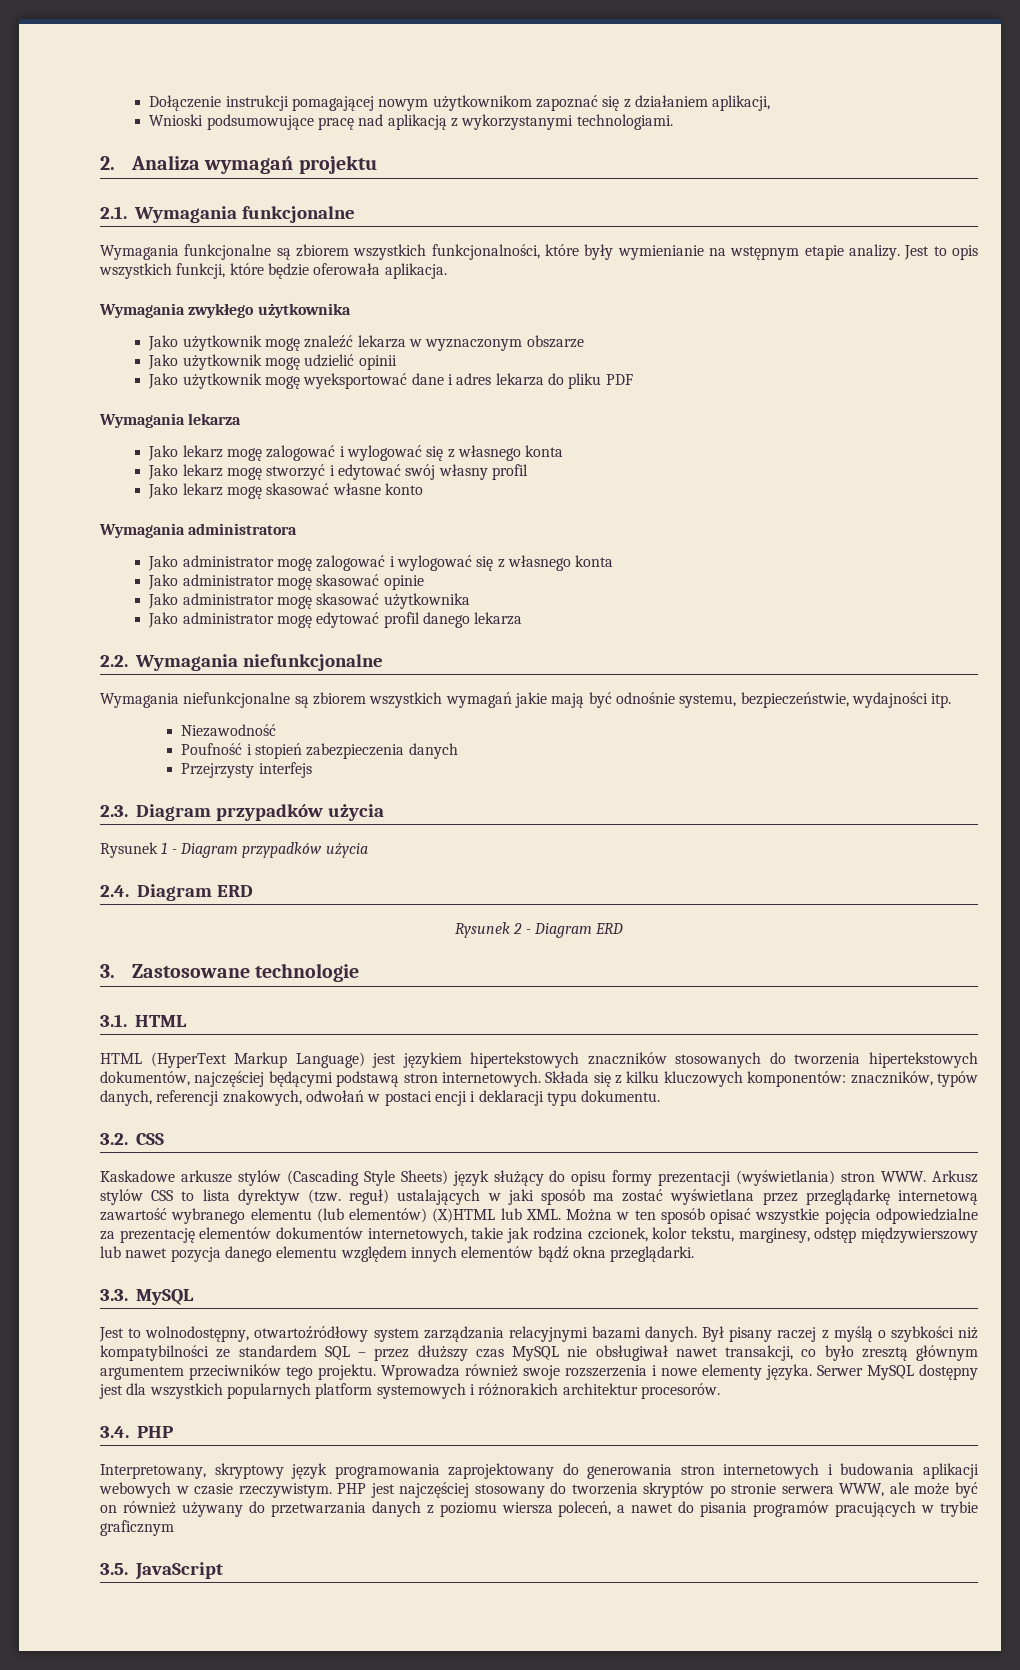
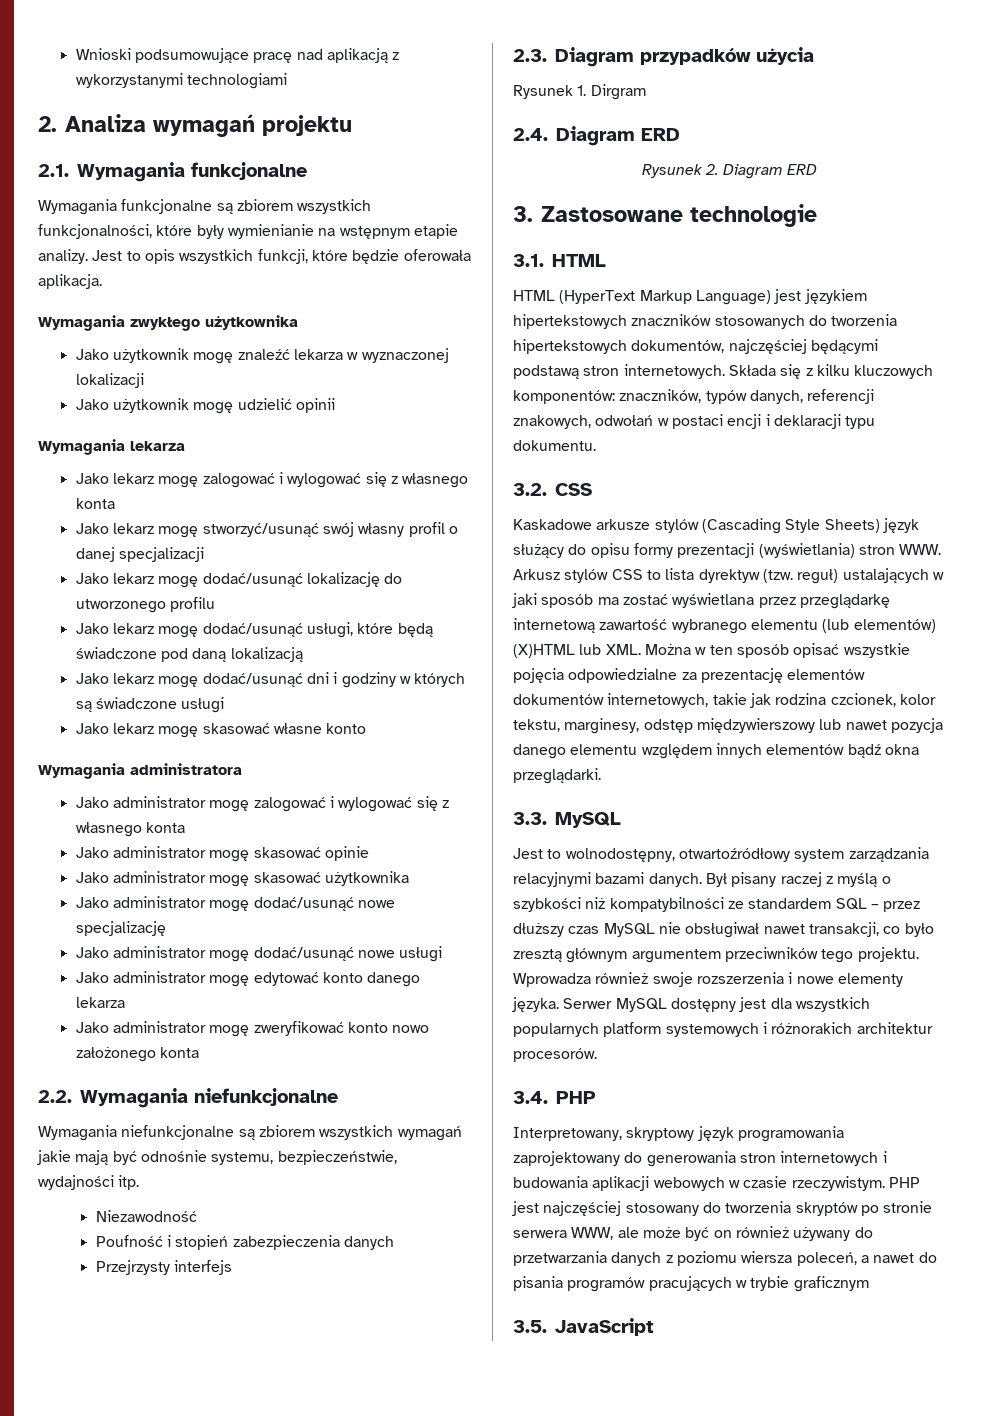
- Dołączenie instrukcji pomagającej nowym użytkownikom zapoznać się z działaniem aplikacji,
- Wnioski podsumowujące pracę nad aplikacją z wykorzystanymi technologiami.
+ Wnioski podsumowujące pracę nad aplikacją z wykorzystanymi technologiami
- Jako użytkownik mogę znaleźć lekarza w wyznaczonym obszarze
+ Jako użytkownik mogę znaleźć lekarza w wyznaczonej lokalizacji
- Jako użytkownik mogę wyeksportować dane i adres lekarza do pliku PDF
- Jako lekarz mogę stworzyć i edytować swój własny profil
+ Jako lekarz mogę stworzyć/usunąć swój własny profil o danej specjalizacji
+ Jako lekarz mogę dodać/usunąć lokalizację do utworzonego profilu
+ Jako lekarz mogę dodać/usunąć usługi, które będą świadczone pod daną lokalizacją
+ Jako lekarz mogę dodać/usunąć dni i godziny w których są świadczone usługi
+ Jako administrator mogę dodać/usunąć nowe specjalizację
+ Jako administrator mogę dodać/usunąć nowe usługi
- Jako administrator mogę edytować profil danego lekarza
+ Jako administrator mogę edytować konto danego lekarza
+ Jako administrator mogę zweryfikować konto nowo założonego konta
- Rysunek 1 - Diagram przypadków użycia
+ Rysunek 1. Dirgram
- Rysunek 2 - Diagram ERD
+ Rysunek 2. Diagram ERD

